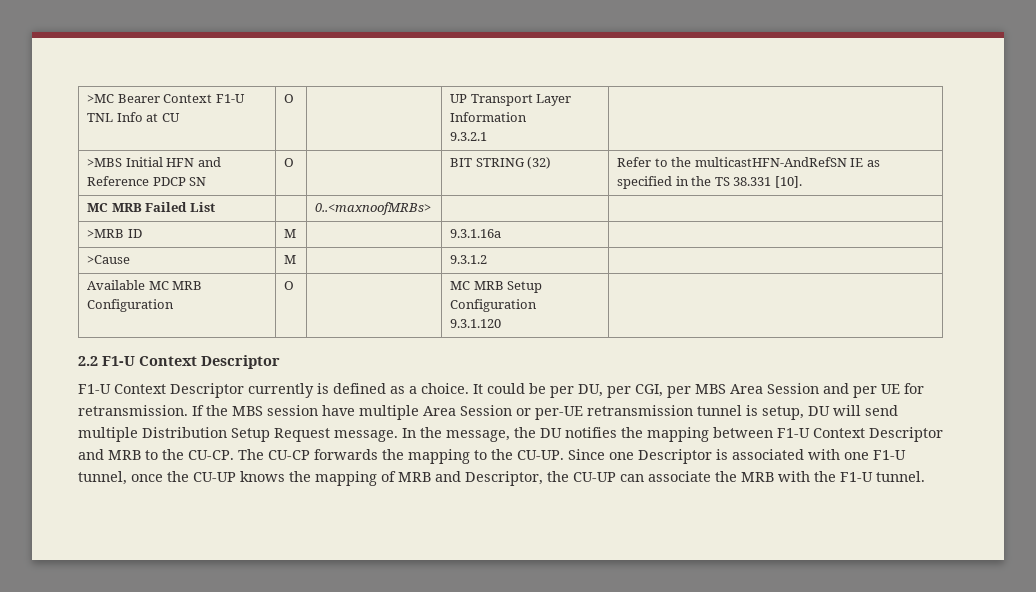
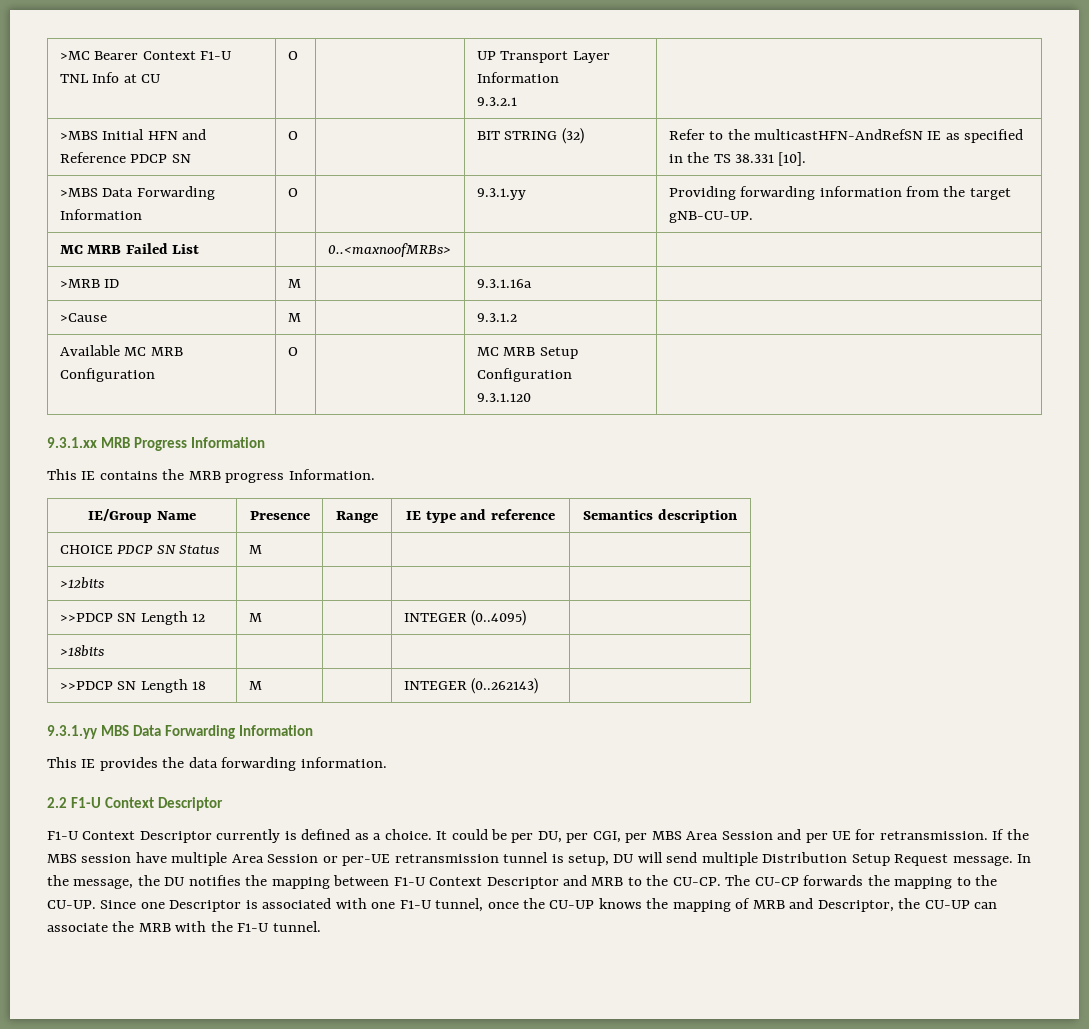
+ >MBS Data Forwarding Information | O | | 9.3.1.yy | Providing forwarding information from the target gNB-CU-UP.
+ 9.3.1.xx MRB Progress Information
+ This IE contains the MRB progress Information.
+ IE/Group Name | Presence | Range | IE type and reference | Semantics description
+ CHOICE PDCP SN Status | M | | |
+ >12bits | | | |
+ >>PDCP SN Length 12 | M | | INTEGER (0..4095) |
+ >18bits | | | |
+ >>PDCP SN Length 18 | M | | INTEGER (0..262143) |
+ 9.3.1.yy MBS Data Forwarding Information
+ This IE provides the data forwarding information.

